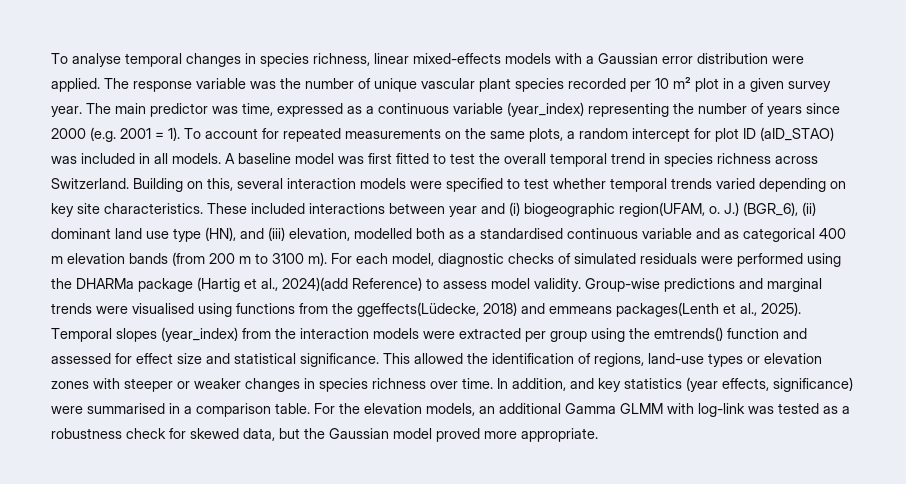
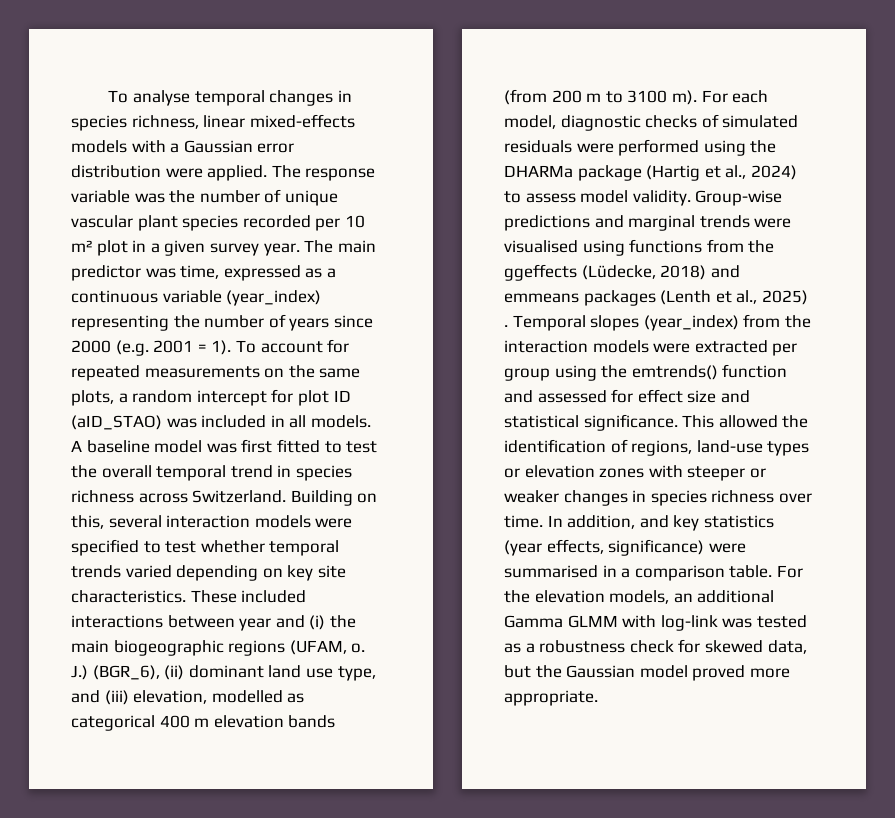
- These included interactions between year and (i) biogeographic region(UFAM, o.
+ These included interactions between year and (i) the main biogeographic regions (UFAM, o.
- J.) (BGR_6), (ii) dominant land use type (HN), and (iii) elevation, modelled both as a standardised continuous variable and as categorical 400 m elevation bands (from 200 m to 3100 m).
+ J.) (BGR_6), (ii) dominant land use type, and (iii) elevation, modelled as categorical 400 m elevation bands (from 200 m to 3100 m).
- For each model, diagnostic checks of simulated residuals were performed using the DHARMa package (Hartig et al., 2024)(add Reference) to assess model validity.
+ For each model, diagnostic checks of simulated residuals were performed using the DHARMa package (Hartig et al., 2024) to assess model validity.
- Group-wise predictions and marginal trends were visualised using functions from the ggeffects(Lüdecke, 2018) and emmeans packages(Lenth et al., 2025).
+ Group-wise predictions and marginal trends were visualised using functions from the ggeffects (Lüdecke, 2018) and emmeans packages (Lenth et al., 2025) .

